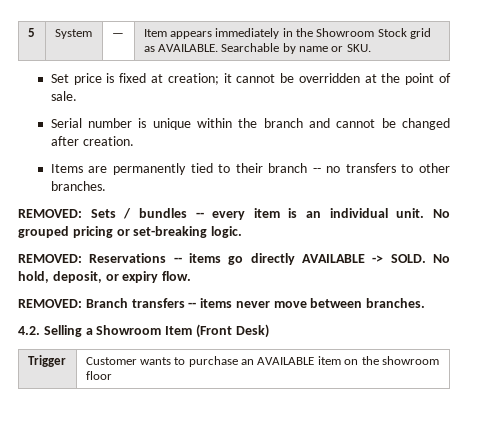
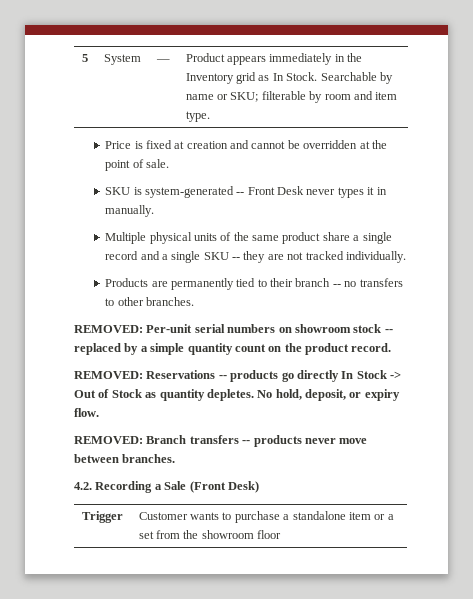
- 5 | System | — | Item appears immediately in the Showroom Stock grid as AVAILABLE. Searchable by name or SKU.
- Set price is fixed at creation; it cannot be overridden at the point of sale.
+ 5 | System | — | Product appears immediately in the Inventory grid as In Stock. Searchable by name or SKU; filterable by room and item type.
+ Price is fixed at creation and cannot be overridden at the point of sale.
- Serial number is unique within the branch and cannot be changed after creation.
- Items are permanently tied to their branch -- no transfers to other branches.
+ SKU is system-generated -- Front Desk never types it in manually.
+ Multiple physical units of the same product share a single record and a single SKU -- they are not tracked individually.
+ Products are permanently tied to their branch -- no transfers to other branches.
- REMOVED: Sets / bundles -- every item is an individual unit. No grouped pricing or set-breaking logic.
+ REMOVED: Per-unit serial numbers on showroom stock -- replaced by a simple quantity count on the product record.
- REMOVED: Reservations -- items go directly AVAILABLE -> SOLD.
+ REMOVED: Reservations -- products go directly In Stock -> Out of Stock as quantity depletes.
- REMOVED: Branch transfers -- items never move between branches.
+ REMOVED: Branch transfers -- products never move between branches.
- 4.2. Selling a Showroom Item (Front Desk)
+ 4.2. Recording a Sale (Front Desk)
- Trigger | Customer wants to purchase an AVAILABLE item on the showroom floor
+ Trigger | Customer wants to purchase a standalone item or a set from the showroom floor

